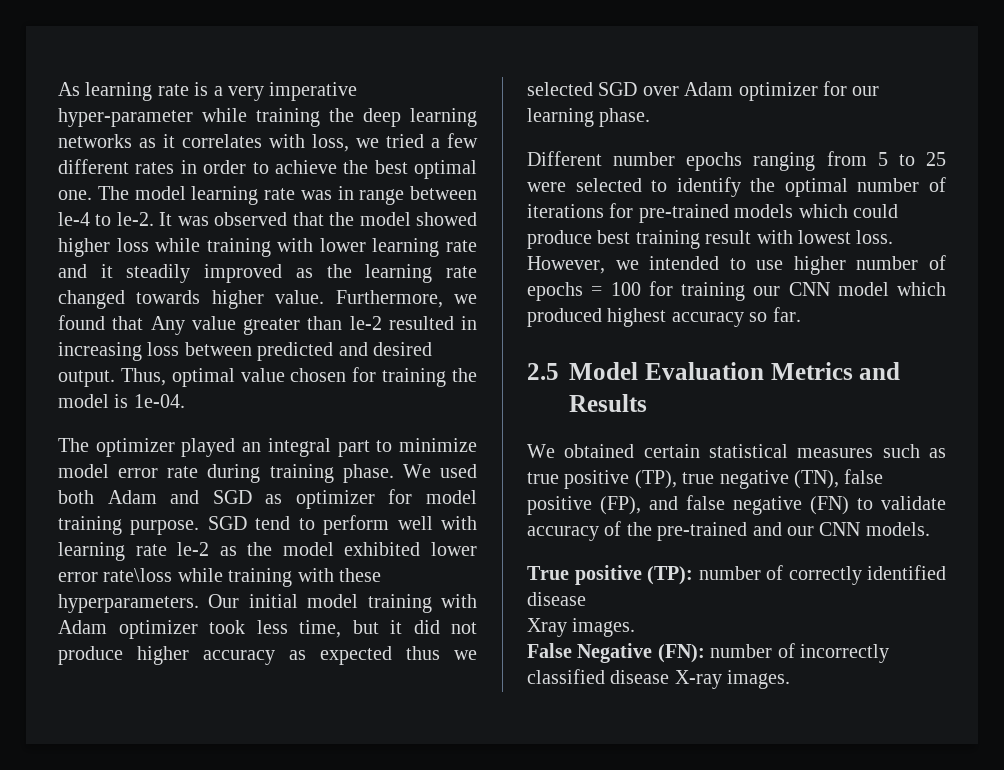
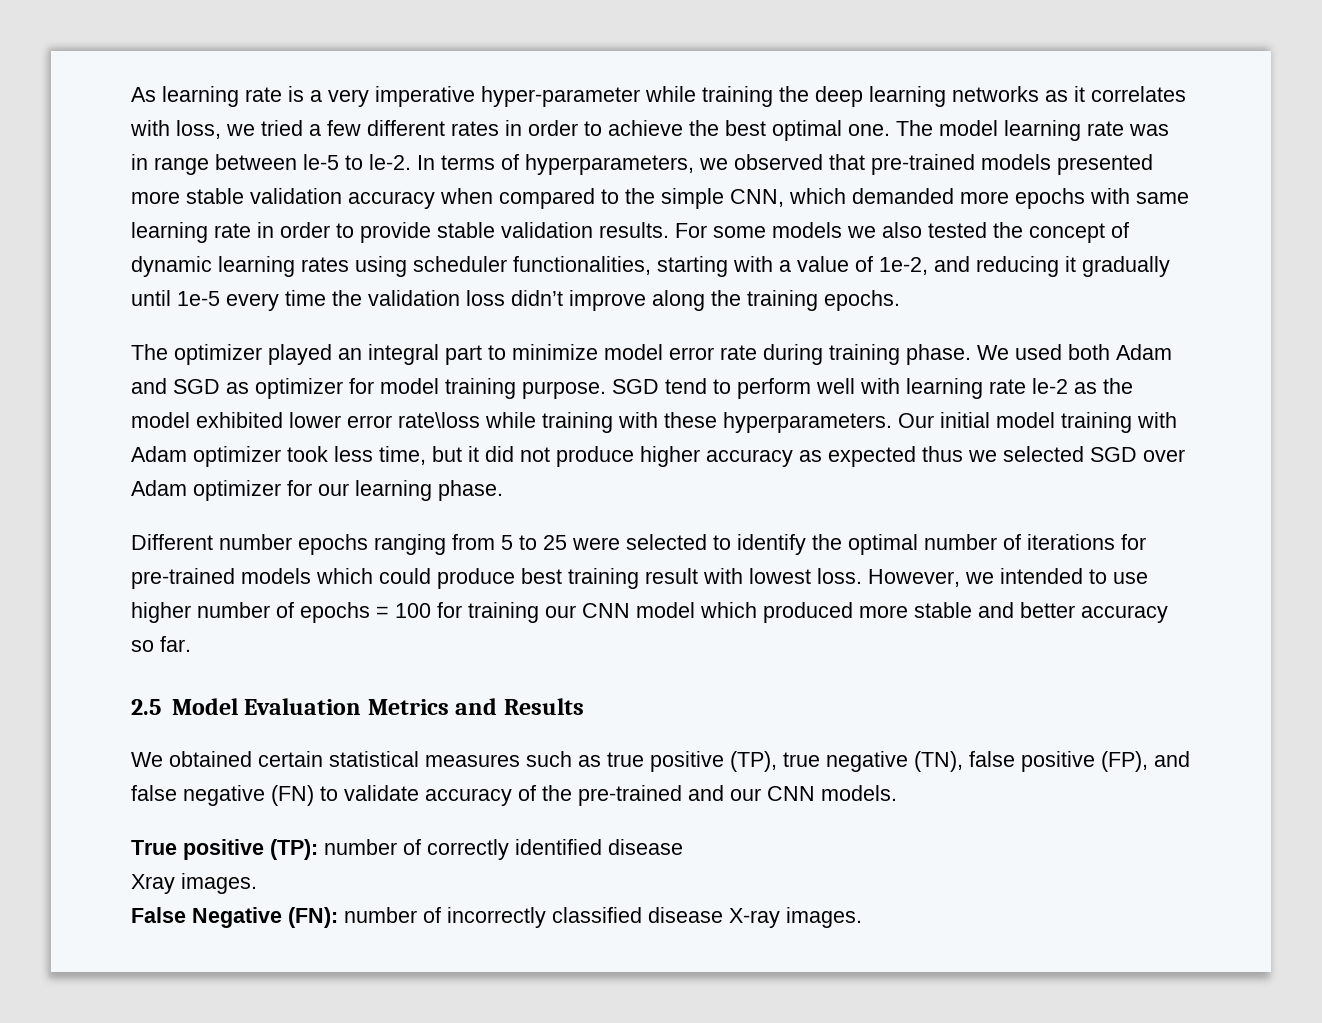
- The model learning rate was in range between le-4 to le-2.
+ The model learning rate was in range between le-5 to le-2.
- It was observed that the model showed higher loss while training with lower learning rate and it steadily improved as the learning rate changed towards higher value. Furthermore, we found that Any value greater than le-2 resulted in increasing loss between predicted and desired output. Thus, optimal value chosen for training the model is 1e-04.
+ In terms of hyperparameters, we observed that pre-trained models presented more stable validation accuracy when compared to the simple CNN, which demanded more epochs with same learning rate in order to provide stable validation results. For some models we also tested the concept of dynamic learning rates using scheduler functionalities, starting with a value of 1e-2, and reducing it gradually until 1e-5 every time the validation loss didn’t improve along the training epochs.
- However, we intended to use higher number of epochs = 100 for training our CNN model which produced highest accuracy so far.
+ However, we intended to use higher number of epochs = 100 for training our CNN model which produced more stable and better accuracy so far.

